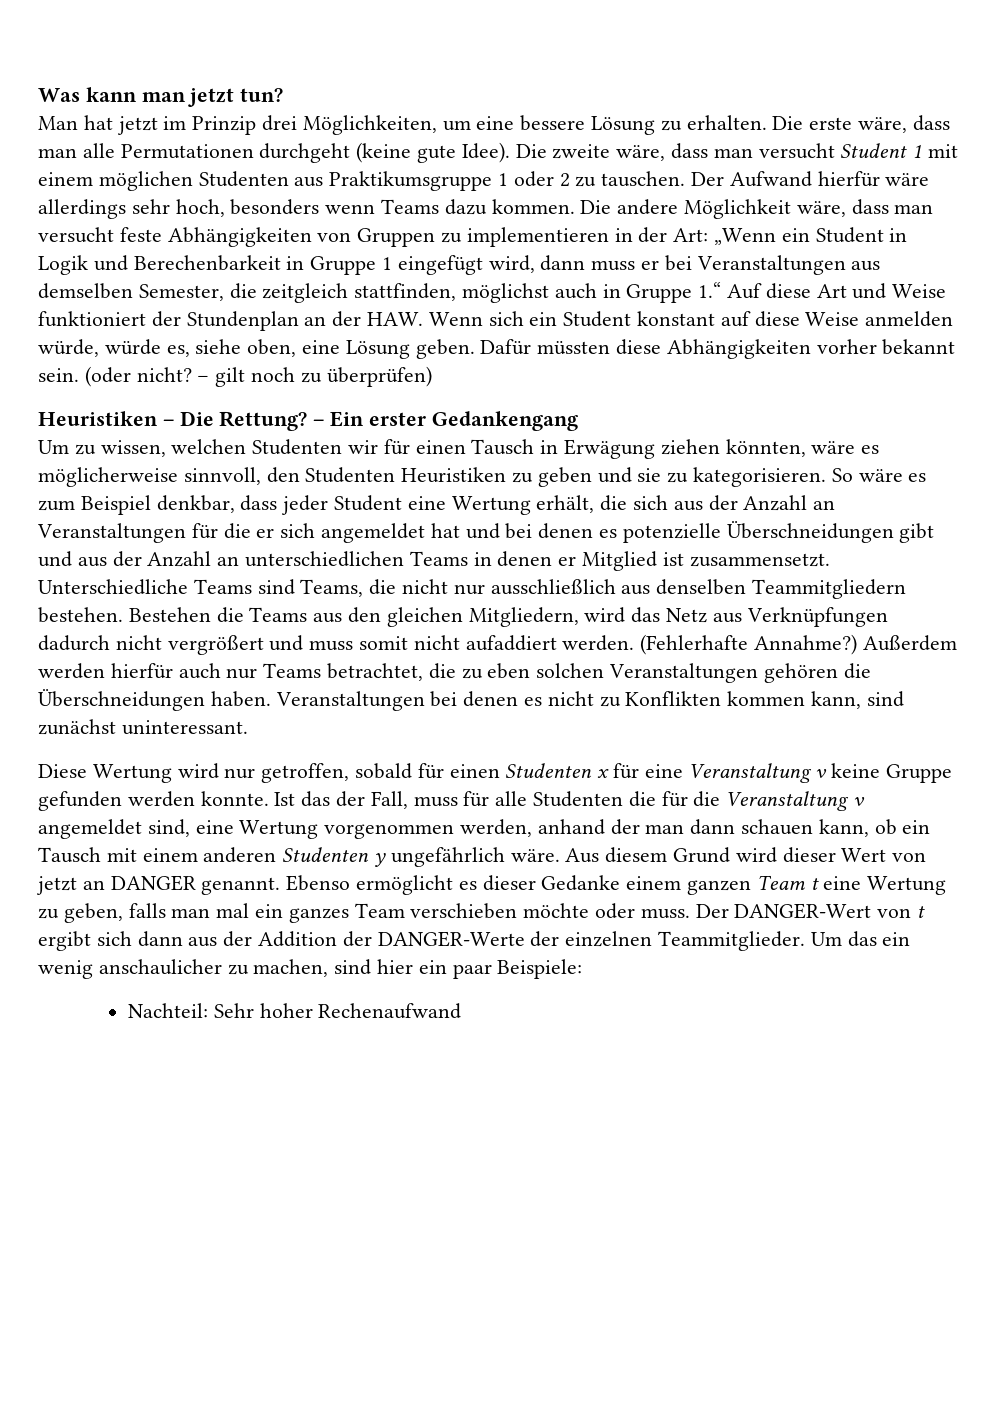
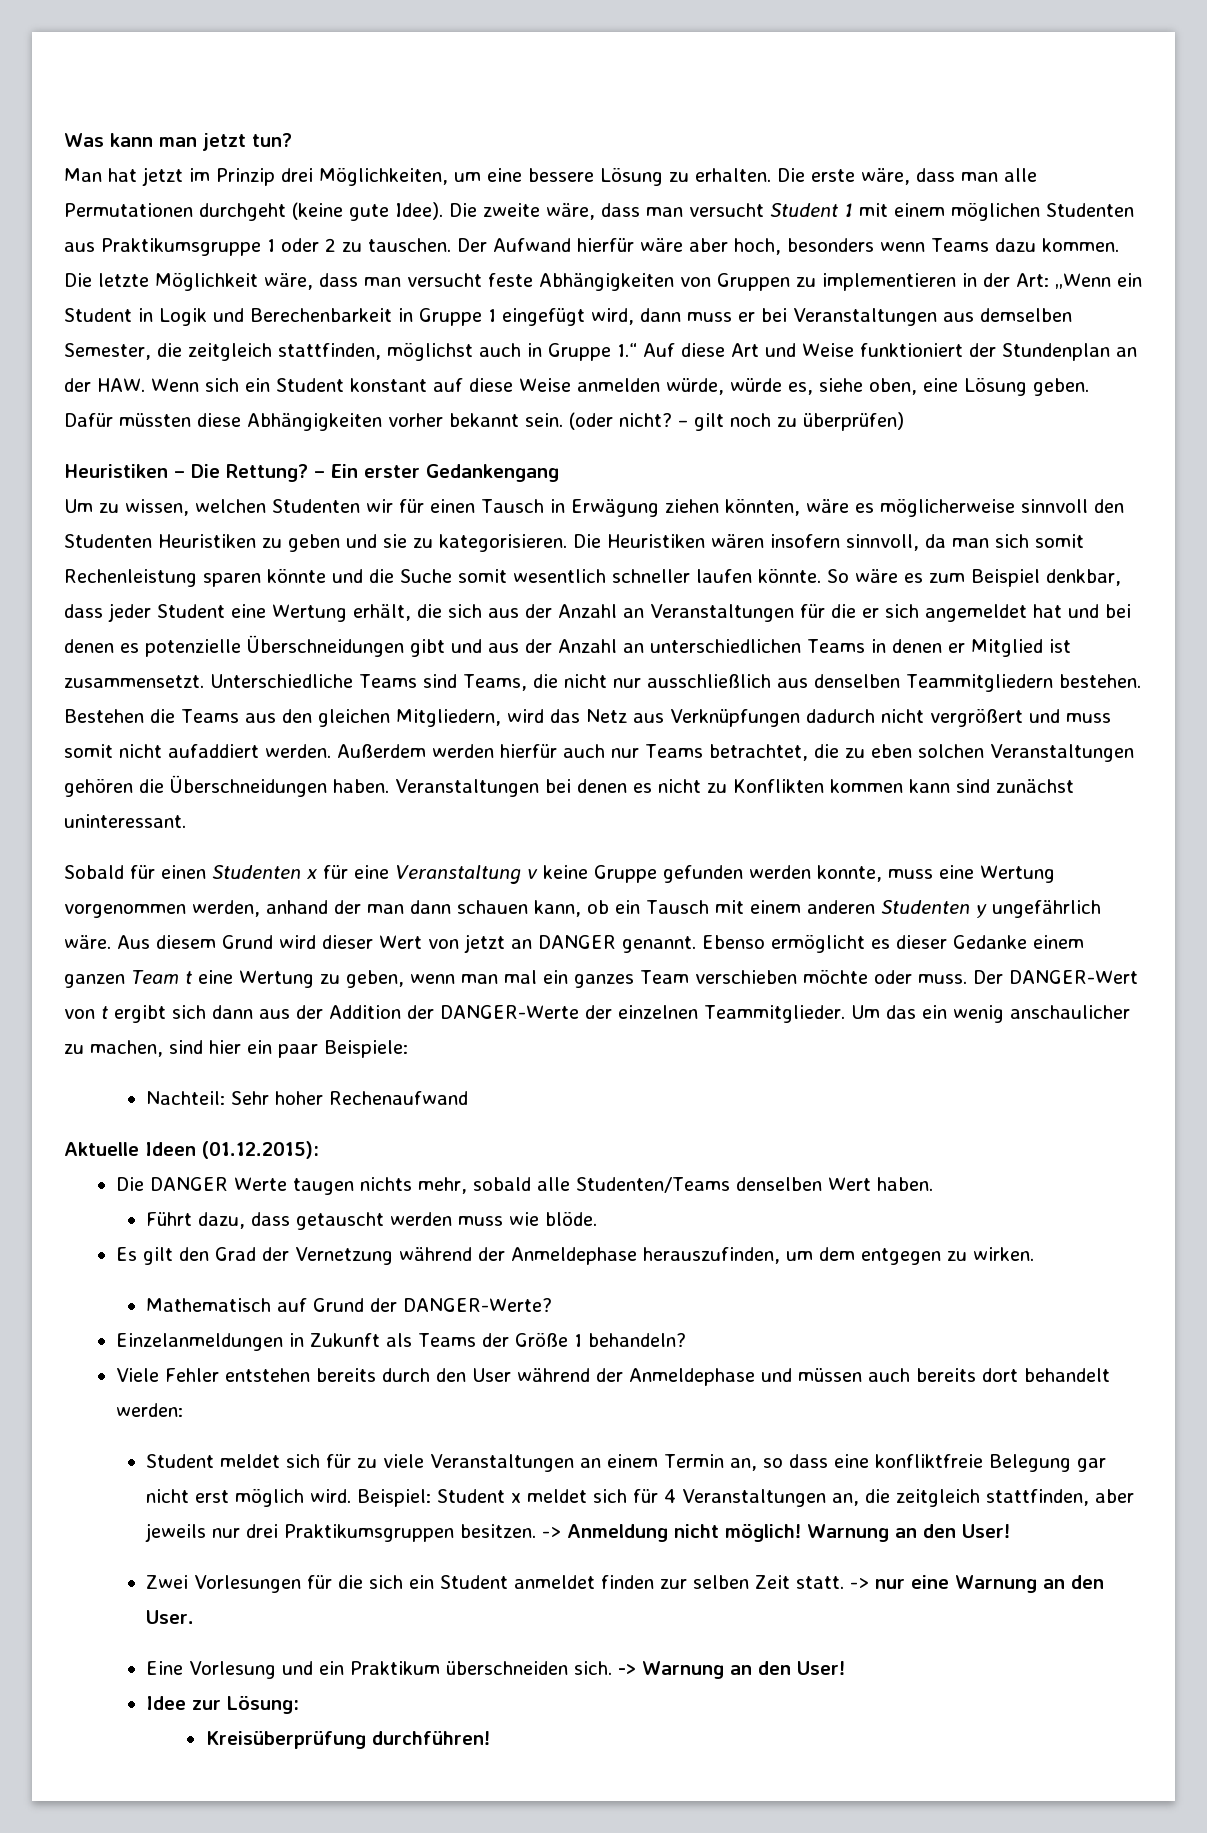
- Der Aufwand hierfür wäre allerdings sehr hoch, besonders wenn Teams dazu kommen.
+ Der Aufwand hierfür wäre aber hoch, besonders wenn Teams dazu kommen.
- Die andere Möglichkeit wäre, dass man versucht feste Abhängigkeiten von Gruppen zu implementieren in der Art:
+ Die letzte Möglichkeit wäre, dass man versucht feste Abhängigkeiten von Gruppen zu implementieren in der Art:
- Um zu wissen, welchen Studenten wir für einen Tausch in Erwägung ziehen könnten, wäre es möglicherweise sinnvoll, den Studenten Heuristiken zu geben und sie zu kategorisieren.
+ Um zu wissen, welchen Studenten wir für einen Tausch in Erwägung ziehen könnten, wäre es möglicherweise sinnvoll den Studenten Heuristiken zu geben und sie zu kategorisieren.
+ Die Heuristiken wären insofern sinnvoll, da man sich somit Rechenleistung sparen könnte und die Suche somit wesentlich schneller laufen könnte.
- (Fehlerhafte Annahme?)
- Veranstaltungen bei denen es nicht zu Konflikten kommen kann, sind zunächst uninteressant.
+ Veranstaltungen bei denen es nicht zu Konflikten kommen kann sind zunächst uninteressant.
- Diese Wertung wird nur getroffen, sobald für einen Studenten x für eine Veranstaltung v keine Gruppe gefunden werden konnte. Ist das der Fall, muss für alle Studenten die für die Veranstaltung v angemeldet sind, eine Wertung vorgenommen werden, anhand der man dann schauen kann, ob ein Tausch mit einem anderen Studenten y ungefährlich wäre.
+ Sobald für einen Studenten x für eine Veranstaltung v keine Gruppe gefunden werden konnte, muss eine Wertung vorgenommen werden, anhand der man dann schauen kann, ob ein Tausch mit einem anderen Studenten y ungefährlich wäre.
- Ebenso ermöglicht es dieser Gedanke einem ganzen Team t eine Wertung zu geben, falls man mal ein ganzes Team verschieben möchte oder muss.
+ Ebenso ermöglicht es dieser Gedanke einem ganzen Team t eine Wertung zu geben, wenn man mal ein ganzes Team verschieben möchte oder muss.
+ Aktuelle Ideen (01.12.2015):
+ Die DANGER Werte taugen nichts mehr, sobald alle Studenten/Teams denselben Wert haben.
+ Führt dazu, dass getauscht werden muss wie blöde.
+ Es gilt den Grad der Vernetzung während der Anmeldephase herauszufinden, um dem entgegen zu wirken.
+ Mathematisch auf Grund der DANGER-Werte?
+ Einzelanmeldungen in Zukunft als Teams der Größe 1 behandeln?
+ Viele Fehler entstehen bereits durch den User während der Anmeldephase und müssen auch bereits dort behandelt werden:
+ Student meldet sich für zu viele Veranstaltungen an einem Termin an, so dass eine konfliktfreie Belegung gar nicht erst möglich wird. Beispiel: Student x meldet sich für 4 Veranstaltungen an, die zeitgleich stattfinden, aber jeweils nur drei Praktikumsgruppen besitzen. -> Anmeldung nicht möglich! Warnung an den User!
+ Zwei Vorlesungen für die sich ein Student anmeldet finden zur selben Zeit statt. -> nur eine Warnung an den User.
+ Eine Vorlesung und ein Praktikum überschneiden sich. -> Warnung an den User!
+ Idee zur Lösung:
+ Kreisüberprüfung durchführen!

